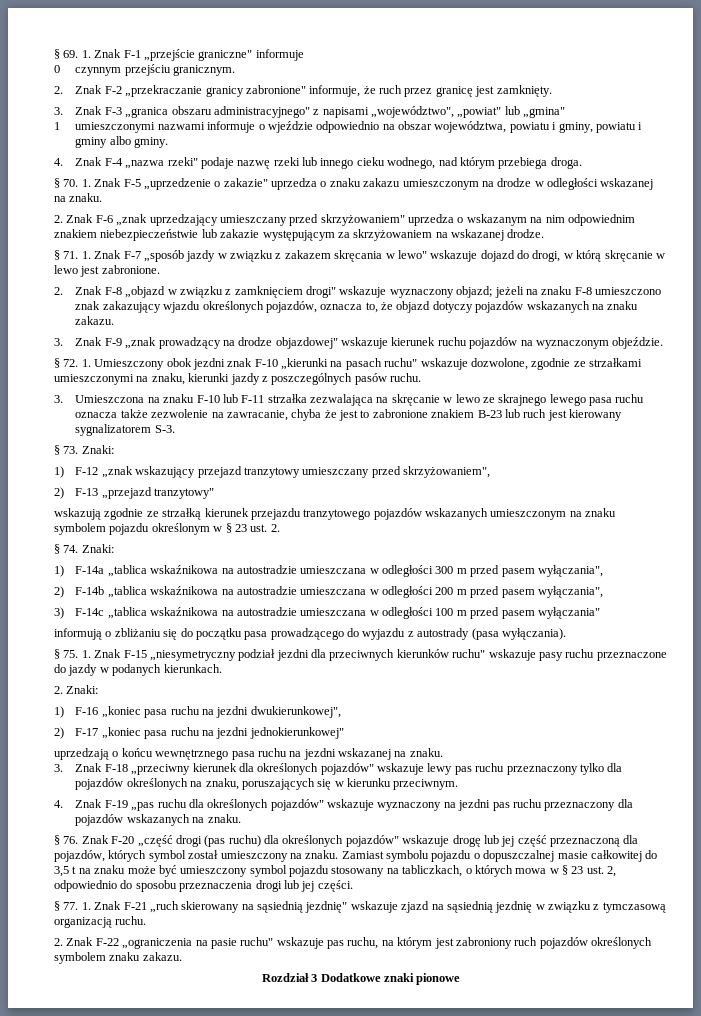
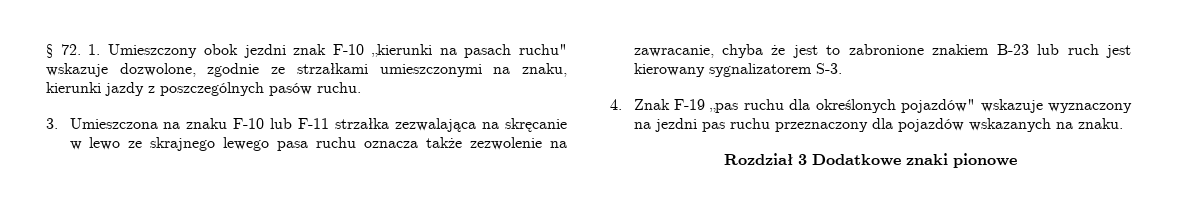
- § 69. 1. Znak F-1 „przejście graniczne" informuje
- 0 czynnym przejściu granicznym.
- 2. Znak F-2 „przekraczanie granicy zabronione" informuje, że ruch przez granicę jest zamknięty.
- 3. Znak F-3 „granica obszaru administracyjnego" z napisami „województwo", „powiat" lub „gmina"
- 1 umieszczonymi nazwami informuje o wjeździe odpowiednio na obszar województwa, powiatu i gminy, powiatu i gminy albo gminy.
- 4. Znak F-4 „nazwa rzeki" podaje nazwę rzeki lub innego cieku wodnego, nad którym przebiega droga.
- § 70. 1. Znak F-5 „uprzedzenie o zakazie" uprzedza o znaku zakazu umieszczonym na drodze w odległości wskazanej na znaku.
- 2. Znak F-6 „znak uprzedzający umieszczany przed skrzyżowaniem" uprzedza o wskazanym na nim odpowiednim znakiem niebezpieczeństwie lub zakazie występującym za skrzyżowaniem na wskazanej drodze.
- § 71. 1. Znak F-7 „sposób jazdy w związku z zakazem skręcania w lewo" wskazuje dojazd do drogi, w którą skręcanie w lewo jest zabronione.
- 2. Znak F-8 „objazd w związku z zamknięciem drogi" wskazuje wyznaczony objazd; jeżeli na znaku F-8 umieszczono znak zakazujący wjazdu określonych pojazdów, oznacza to, że objazd dotyczy pojazdów wskazanych na znaku zakazu.
- 3. Znak F-9 „znak prowadzący na drodze objazdowej" wskazuje kierunek ruchu pojazdów na wyznaczonym objeździe.
- § 73. Znaki:
- 1) F-12 „znak wskazujący przejazd tranzytowy umieszczany przed skrzyżowaniem",
- 2) F-13 „przejazd tranzytowy"
- wskazują zgodnie ze strzałką kierunek przejazdu tranzytowego pojazdów wskazanych umieszczonym na znaku symbolem pojazdu określonym w § 23 ust. 2.
- § 74. Znaki:
- 1) F-14a „tablica wskaźnikowa na autostradzie umieszczana w odległości 300 m przed pasem wyłączania",
- 2) F-14b „tablica wskaźnikowa na autostradzie umieszczana w odległości 200 m przed pasem wyłączania",
- 3) F-14c „tablica wskaźnikowa na autostradzie umieszczana w odległości 100 m przed pasem wyłączania"
- informują o zbliżaniu się do początku pasa prowadzącego do wyjazdu z autostrady (pasa wyłączania).
- § 75. 1. Znak F-15 „niesymetryczny podział jezdni dla przeciwnych kierunków ruchu" wskazuje pasy ruchu przeznaczone do jazdy w podanych kierunkach.
- 2. Znaki:
- 1) F-16 „koniec pasa ruchu na jezdni dwukierunkowej",
- 2) F-17 „koniec pasa ruchu na jezdni jednokierunkowej"
- uprzedzają o końcu wewnętrznego pasa ruchu na jezdni wskazanej na znaku.
- 3. Znak F-18 „przeciwny kierunek dla określonych pojazdów" wskazuje lewy pas ruchu przeznaczony tylko dla pojazdów określonych na znaku, poruszających się w kierunku przeciwnym.
- § 76. Znak F-20 „część drogi (pas ruchu) dla określonych pojazdów" wskazuje drogę lub jej część przeznaczoną dla pojazdów, których symbol został umieszczony na znaku. Zamiast symbolu pojazdu o dopuszczalnej masie całkowitej do 3,5 t na znaku może być umieszczony symbol pojazdu stosowany na tabliczkach, o których mowa w § 23 ust. 2, odpowiednio do sposobu przeznaczenia drogi lub jej części.
- § 77. 1. Znak F-21 „ruch skierowany na sąsiednią jezdnię" wskazuje zjazd na sąsiednią jezdnię w związku z tymczasową organizacją ruchu.
- 2. Znak F-22 „ograniczenia na pasie ruchu" wskazuje pas ruchu, na którym jest zabroniony ruch pojazdów określonych symbolem znaku zakazu.

